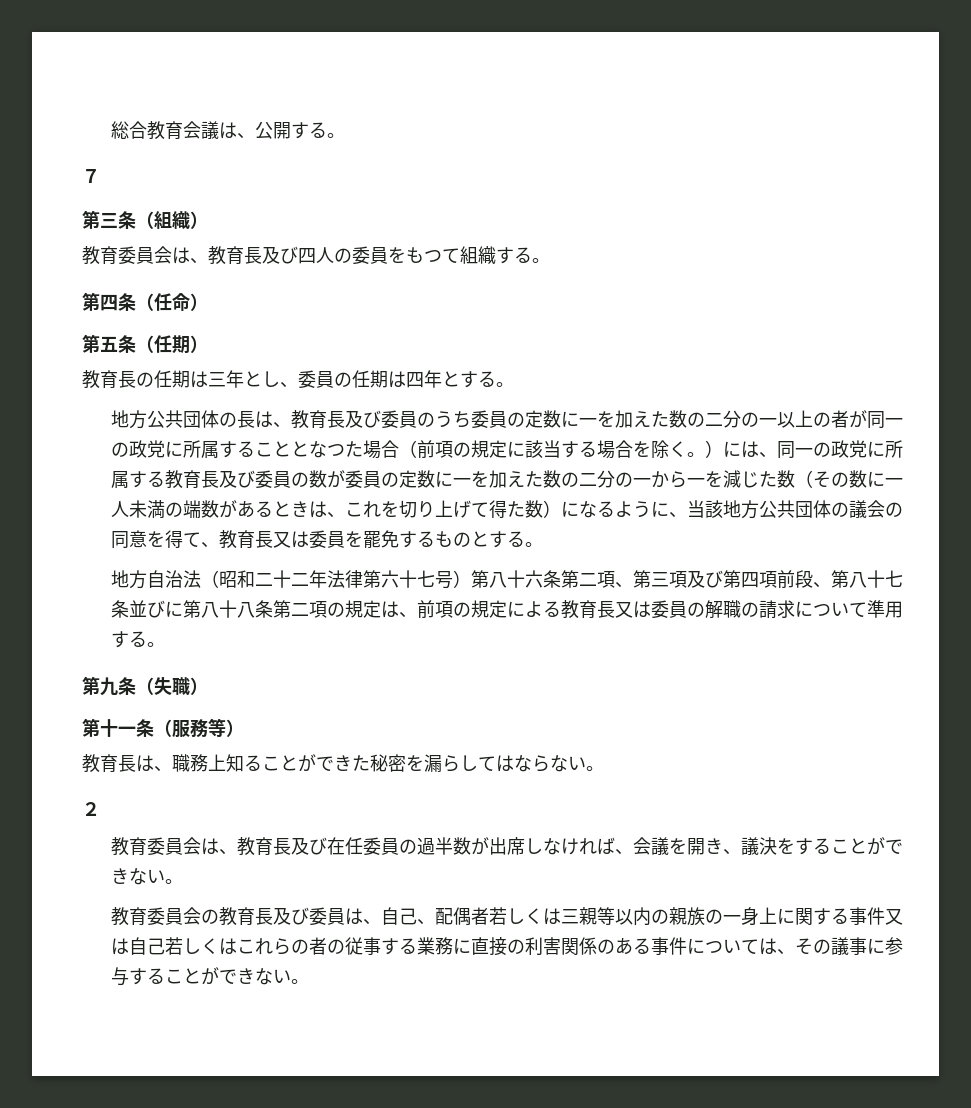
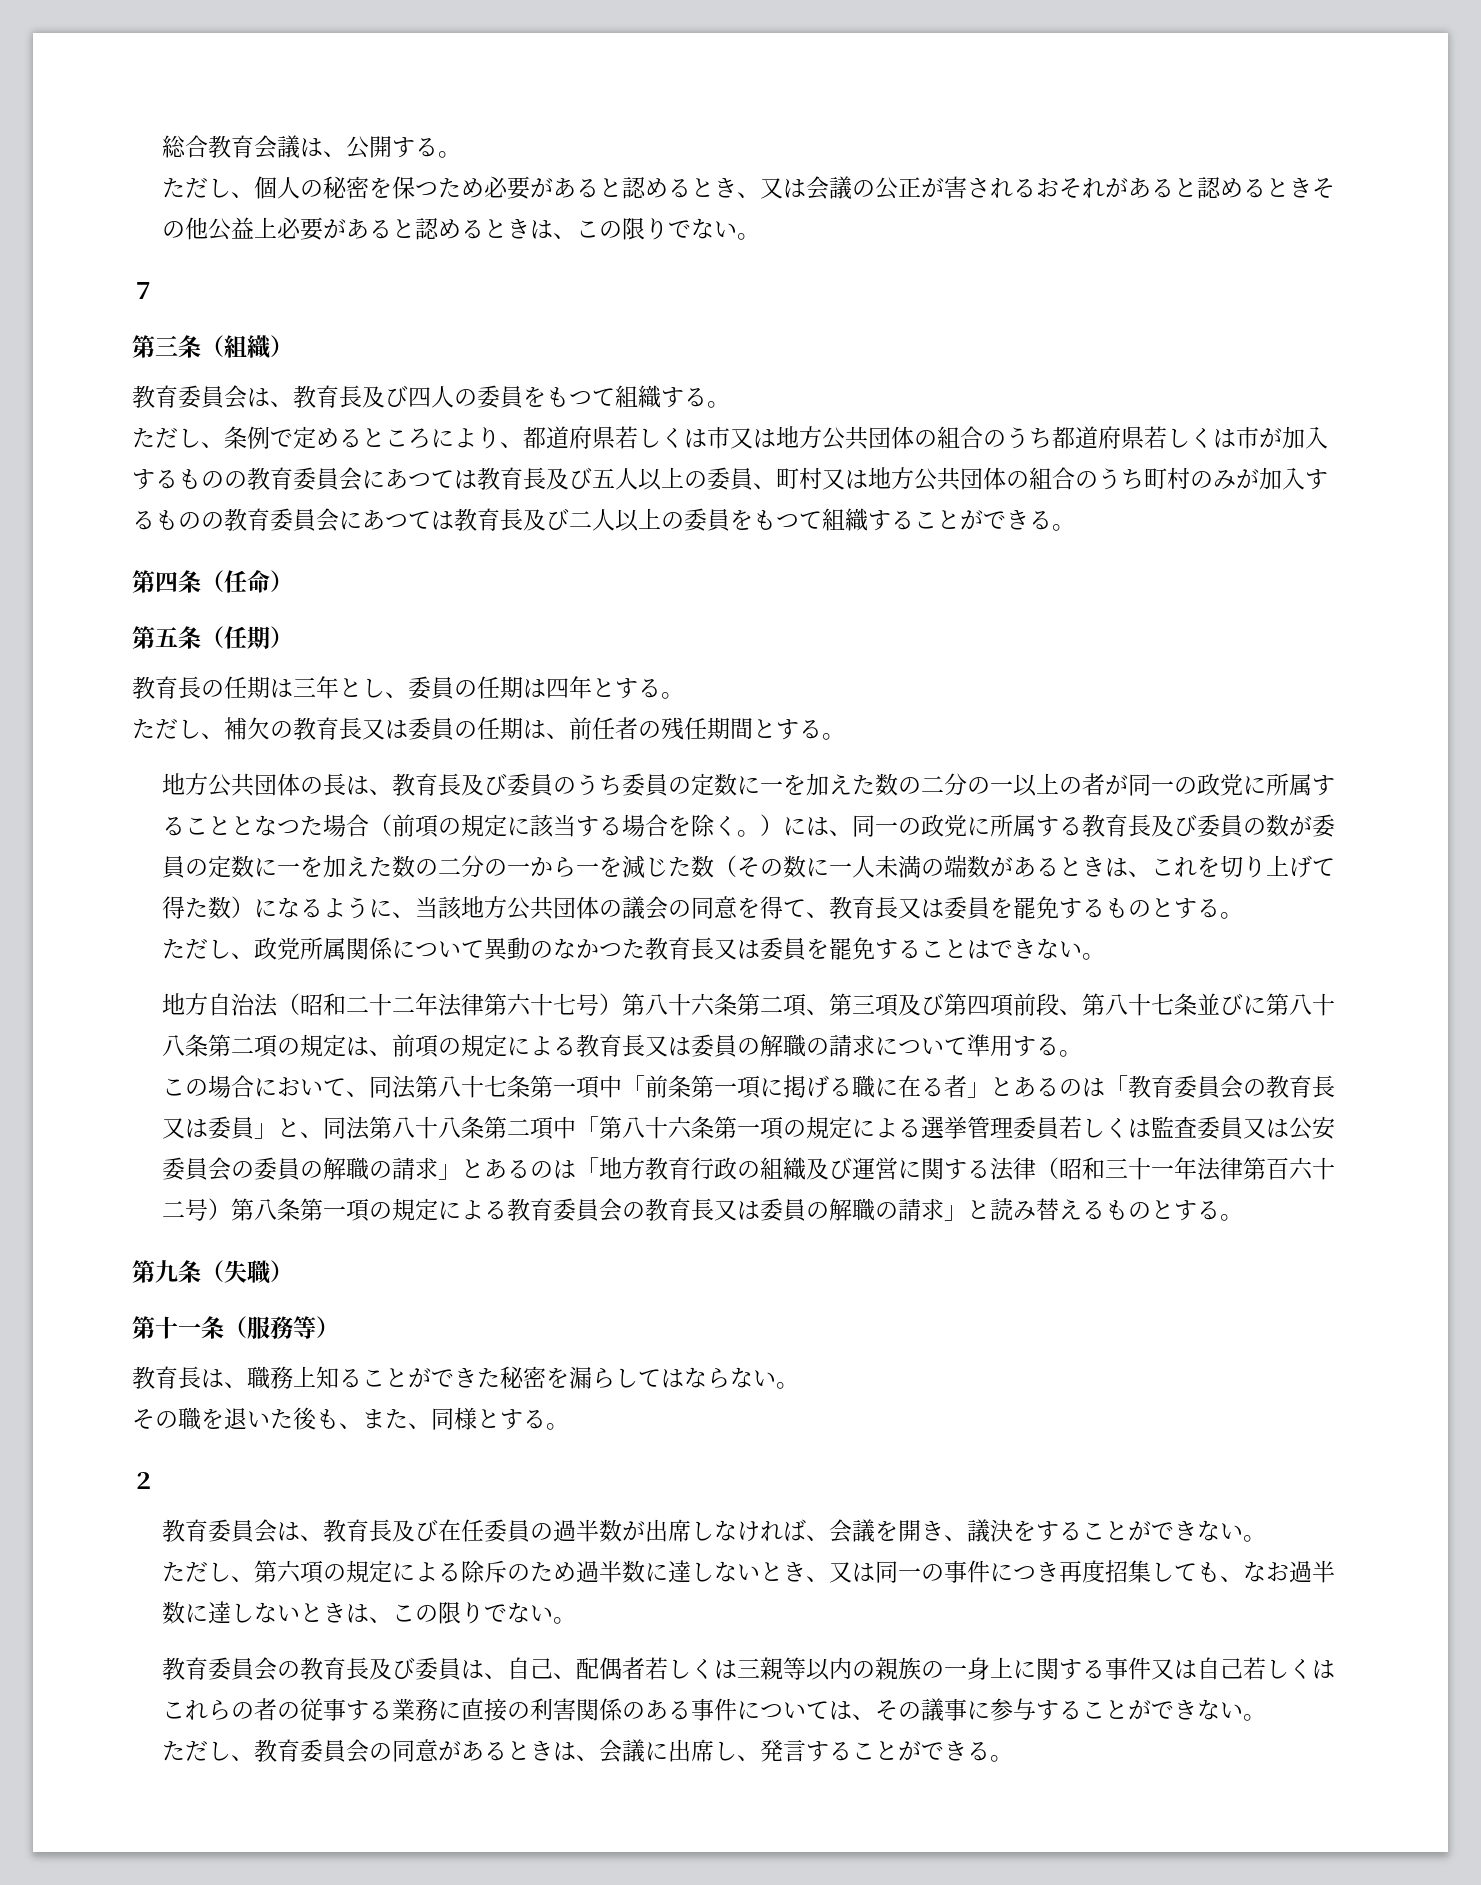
+ ただし、個人の秘密を保つため必要があると認めるとき、又は会議の公正が害されるおそれがあると認めるときその他公益上必要があると認めるときは、この限りでない。
+ ただし、条例で定めるところにより、都道府県若しくは市又は地方公共団体の組合のうち都道府県若しくは市が加入するものの教育委員会にあつては教育長及び五人以上の委員、町村又は地方公共団体の組合のうち町村のみが加入するものの教育委員会にあつては教育長及び二人以上の委員をもつて組織することができる。
+ ただし、補欠の教育長又は委員の任期は、前任者の残任期間とする。
+ ただし、政党所属関係について異動のなかつた教育長又は委員を罷免することはできない。
+ この場合において、同法第八十七条第一項中「前条第一項に掲げる職に在る者」とあるのは「教育委員会の教育長又は委員」と、同法第八十八条第二項中「第八十六条第一項の規定による選挙管理委員若しくは監査委員又は公安委員会の委員の解職の請求」とあるのは「地方教育行政の組織及び運営に関する法律（昭和三十一年法律第百六十二号）第八条第一項の規定による教育委員会の教育長又は委員の解職の請求」と読み替えるものとする。
+ その職を退いた後も、また、同様とする。
+ ただし、第六項の規定による除斥のため過半数に達しないとき、又は同一の事件につき再度招集しても、なお過半数に達しないときは、この限りでない。
+ ただし、教育委員会の同意があるときは、会議に出席し、発言することができる。

